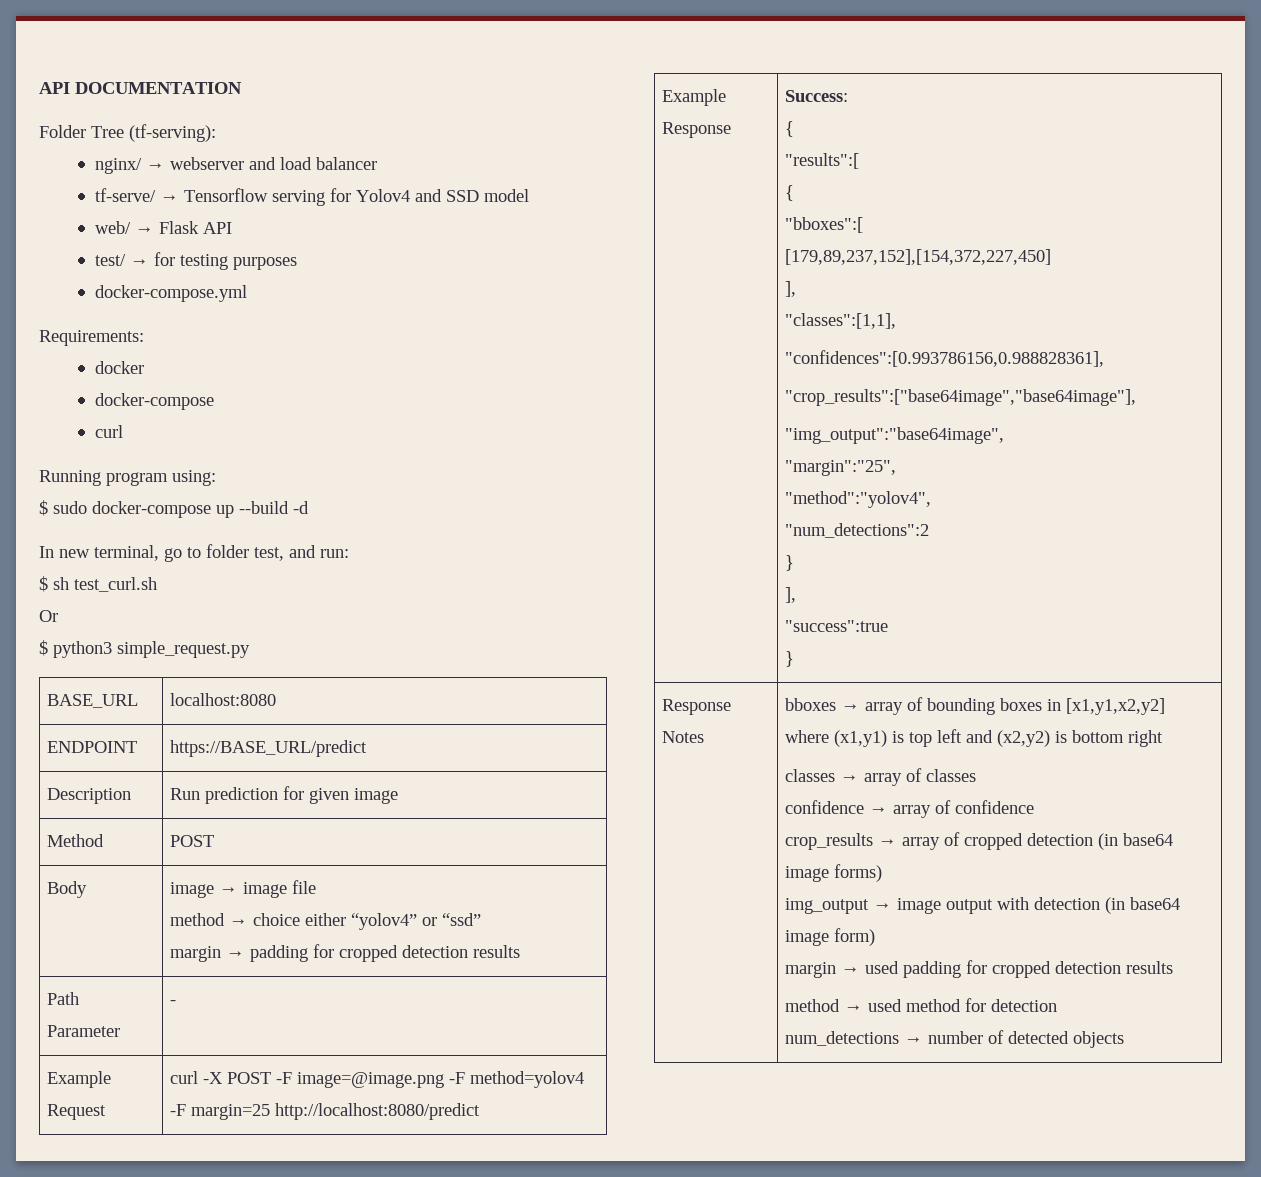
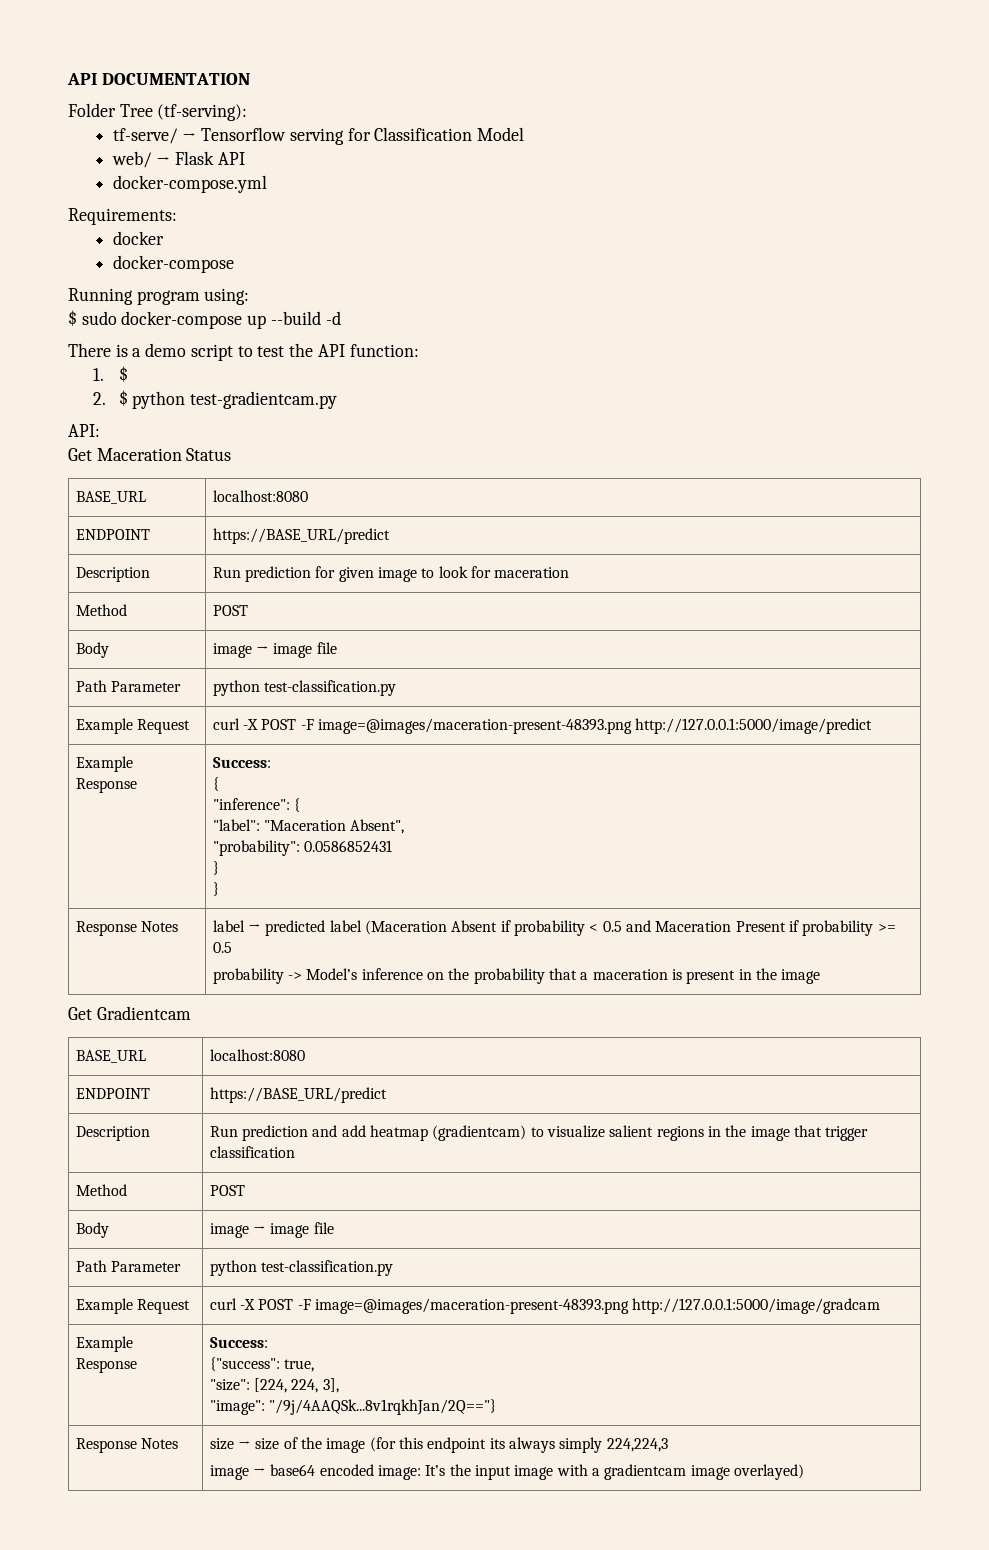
- nginx/ → webserver and load balancer
- tf-serve/ → Tensorflow serving for Yolov4 and SSD model
+ tf-serve/ → Tensorflow serving for Classification Model
- test/ → for testing purposes
  docker
  docker-compose
- curl
- In new terminal, go to folder test, and run:
- $ sh test_curl.sh
- Or
- $ python3 simple_request.py
+ There is a demo script to test the API function:
+ 1. $
+ 2. $ python test-gradientcam.py
+ API:
+ Get Maceration Status
- Description | Run prediction for given image
+ Description | Run prediction for given image to look for maceration
  Method | POST
  Body | image → image file
- method → choice either “yolov4” or “ssd”
- margin → padding for cropped detection results
- Path Parameter | -
- Example Request | curl -X POST -F image=@image.png -F method=yolov4 -F margin=25 http://localhost:8080/predict
+ Path Parameter | python test-classification.py
+ Example Request | curl -X POST -F image=@images/maceration-present-48393.png http://127.0.0.1:5000/image/predict
  Example Response | Success:
  {
- "results":[
- {
- "bboxes":[
- [179,89,237,152],[154,372,227,450]
- ],
- "classes":[1,1],
- "confidences":[0.993786156,0.988828361],
- "crop_results":["base64image","base64image"],
- "img_output":"base64image",
- "margin":"25",
- "method":"yolov4",
- "num_detections":2
+ "inference": {
+ "label": "Maceration Absent",
+ "probability": 0.0586852431
  }
- ],
- "success":true
- bboxes → array of bounding boxes in [x1,y1,x2,y2] where (x1,y1) is top left and (x2,y2) is bottom right
- classes → array of classes
- confidence → array of confidence
- crop_results → array of cropped detection (in base64 image forms)
- img_output → image output with detection (in base64 image form)
- margin → used padding for cropped detection results
- method → used method for detection
- num_detections → number of detected objects
+ label → predicted label (Maceration Absent if probability < 0.5 and Maceration Present if probability >= 0.5
+ probability -> Model’s inference on the probability that a maceration is present in the image
+ Get Gradientcam
+ BASE_URL | localhost:8080
+ ENDPOINT | https://BASE_URL/predict
+ Description | Run prediction and add heatmap (gradientcam) to visualize salient regions in the image that trigger classification
+ Method | POST
+ Body | image → image file
+ Path Parameter | python test-classification.py
+ Example Request | curl -X POST -F image=@images/maceration-present-48393.png http://127.0.0.1:5000/image/gradcam
+ Example Response | Success:
+ {"success": true,
+ "size": [224, 224, 3],
+ "image": "/9j/4AAQSk...8v1rqkhJan/2Q=="}
+ Response Notes | size → size of the image (for this endpoint its always simply 224,224,3
+ image → base64 encoded image: It’s the input image with a gradientcam image overlayed)

